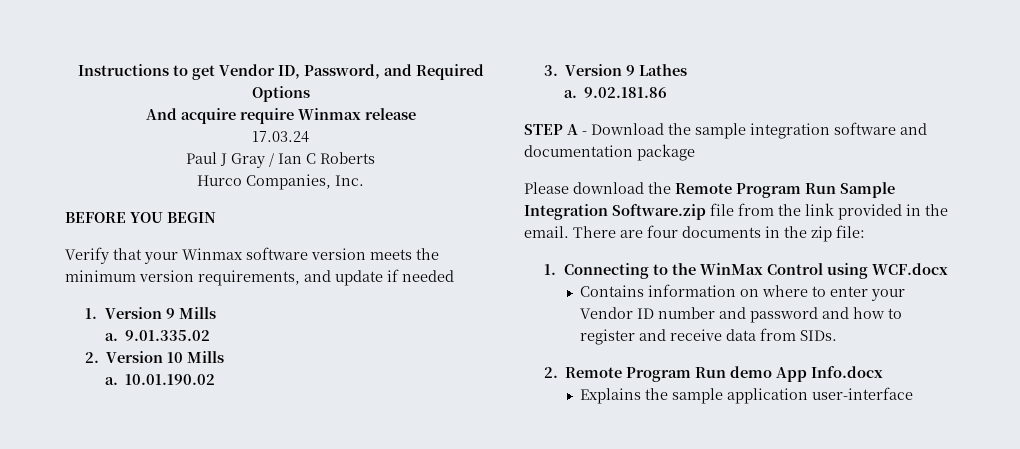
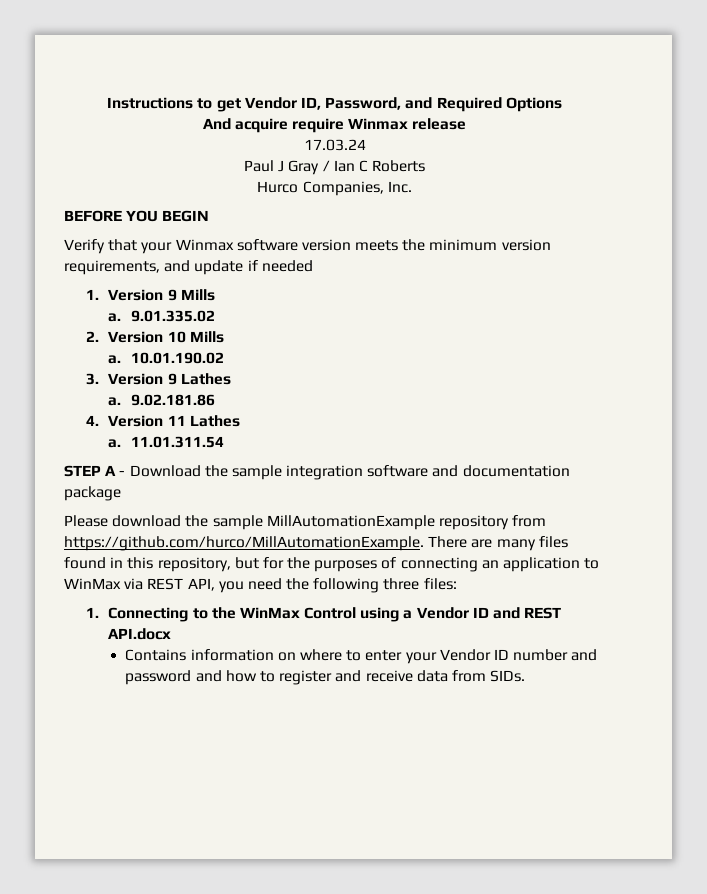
+ 4. Version 11 Lathes
+ a. 11.01.311.54
- Please download the Remote Program Run Sample Integration Software.zip file from the link provided in the email. There are four documents in the zip file:
+ Please download the sample MillAutomationExample repository from https://github.com/hurco/MillAutomationExample. There are many files found in this repository, but for the purposes of connecting an application to WinMax via REST API, you need the following three files:
- 1. Connecting to the WinMax Control using WCF.docx
+ 1. Connecting to the WinMax Control using a Vendor ID and REST API.docx
- 2. Remote Program Run demo App Info.docx
- Explains the sample application user-interface

